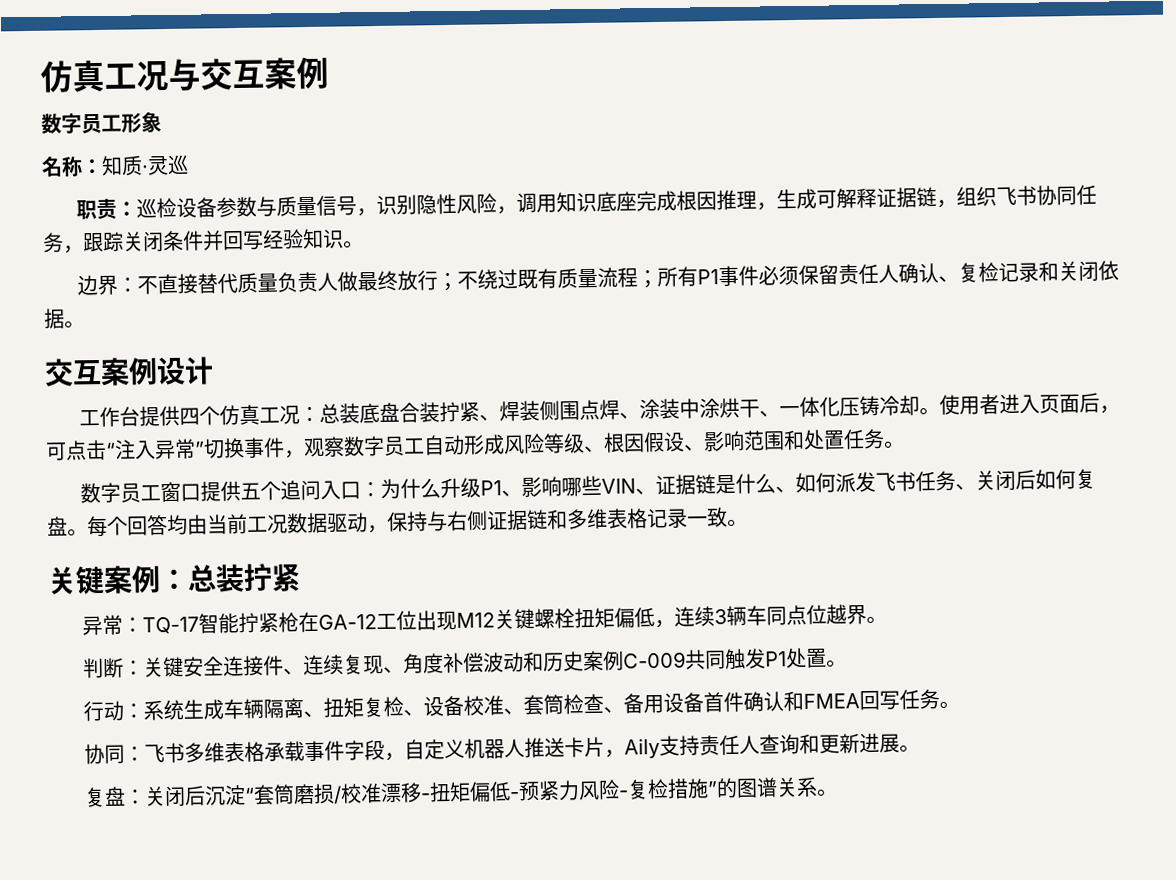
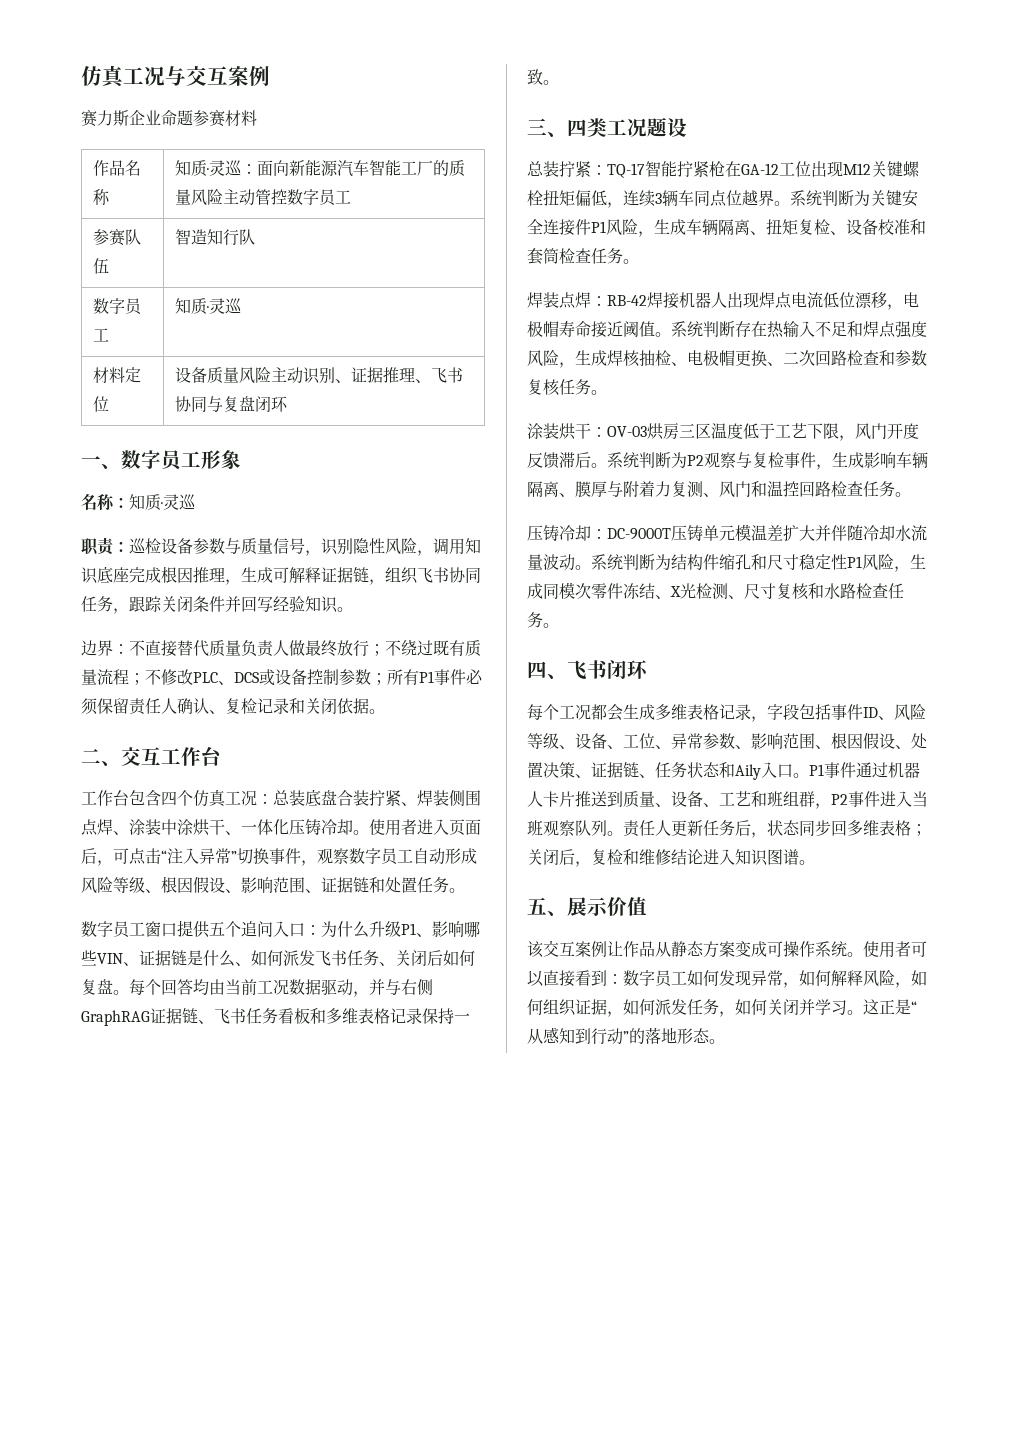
- 数字员工形象
+ 赛力斯企业命题参赛材料
+ 作品名称 | 知质·灵巡：面向新能源汽车智能工厂的质量风险主动管控数字员工
+ 参赛队伍 | 智造知行队
+ 数字员工 | 知质·灵巡
+ 材料定位 | 设备质量风险主动识别、证据推理、飞书协同与复盘闭环
+ 一、数字员工形象
- 边界：不直接替代质量负责人做最终放行；不绕过既有质量流程；所有P1事件必须保留责任人确认、复检记录和关闭依据。
+ 边界：不直接替代质量负责人做最终放行；不绕过既有质量流程；不修改PLC、DCS或设备控制参数；所有P1事件必须保留责任人确认、复检记录和关闭依据。
- 交互案例设计
- 工作台提供四个仿真工况：总装底盘合装拧紧、焊装侧围点焊、涂装中涂烘干、一体化压铸冷却。
+ 二、交互工作台
+ 工作台包含四个仿真工况：总装底盘合装拧紧、焊装侧围点焊、涂装中涂烘干、一体化压铸冷却。
- 使用者进入页面后，可点击“注入异常”切换事件，观察数字员工自动形成风险等级、根因假设、影响范围和处置任务。
+ 使用者进入页面后，可点击“注入异常”切换事件，观察数字员工自动形成风险等级、根因假设、影响范围、证据链和处置任务。
- 每个回答均由当前工况数据驱动，保持与右侧证据链和多维表格记录一致。
+ 每个回答均由当前工况数据驱动，并与右侧GraphRAG证据链、飞书任务看板和多维表格记录保持一致。
- 关键案例：总装拧紧
- 异常：TQ-17智能拧紧枪在GA-12工位出现M12关键螺栓扭矩偏低，连续3辆车同点位越界。
- 判断：关键安全连接件、连续复现、角度补偿波动和历史案例C-009共同触发P1处置。
- 行动：系统生成车辆隔离、扭矩复检、设备校准、套筒检查、备用设备首件确认和FMEA回写任务。
- 协同：飞书多维表格承载事件字段，自定义机器人推送卡片，Aily支持责任人查询和更新进展。
- 复盘：关闭后沉淀“套筒磨损/校准漂移-扭矩偏低-预紧力风险-复检措施”的图谱关系。
+ 三、四类工况题设
+ 总装拧紧：TQ-17智能拧紧枪在GA-12工位出现M12关键螺栓扭矩偏低，连续3辆车同点位越界。系统判断为关键安全连接件P1风险，生成车辆隔离、扭矩复检、设备校准和套筒检查任务。
+ 焊装点焊：RB-42焊接机器人出现焊点电流低位漂移，电极帽寿命接近阈值。系统判断存在热输入不足和焊点强度风险，生成焊核抽检、电极帽更换、二次回路检查和参数复核任务。
+ 涂装烘干：OV-03烘房三区温度低于工艺下限，风门开度反馈滞后。系统判断为P2观察与复检事件，生成影响车辆隔离、膜厚与附着力复测、风门和温控回路检查任务。
+ 压铸冷却：DC-9000T压铸单元模温差扩大并伴随冷却水流量波动。系统判断为结构件缩孔和尺寸稳定性P1风险，生成同模次零件冻结、X光检测、尺寸复核和水路检查任务。
+ 四、飞书闭环
+ 每个工况都会生成多维表格记录，字段包括事件ID、风险等级、设备、工位、异常参数、影响范围、根因假设、处置决策、证据链、任务状态和Aily入口。P1事件通过机器人卡片推送到质量、设备、工艺和班组群，P2事件进入当班观察队列。责任人更新任务后，状态同步回多维表格；关闭后，复检和维修结论进入知识图谱。
+ 五、展示价值
+ 该交互案例让作品从静态方案变成可操作系统。使用者可以直接看到：数字员工如何发现异常，如何解释风险，如何组织证据，如何派发任务，如何关闭并学习。这正是“从感知到行动”的落地形态。

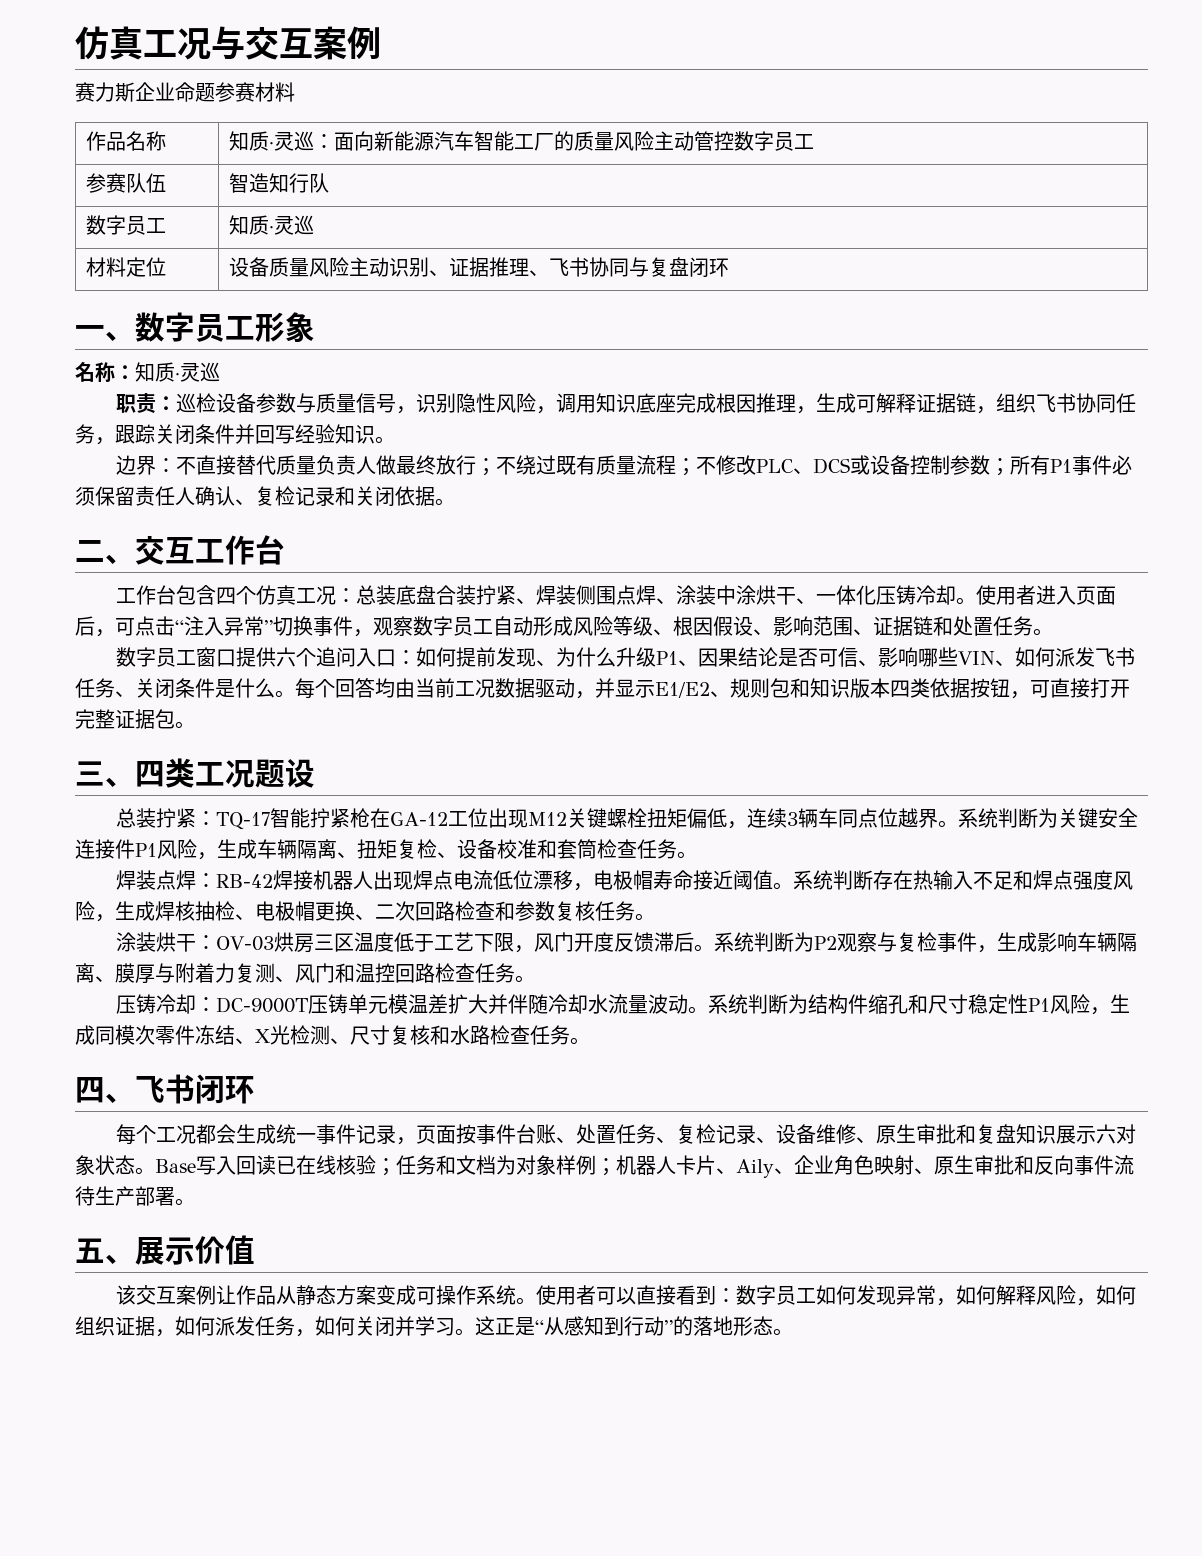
- 数字员工窗口提供五个追问入口：为什么升级P1、影响哪些VIN、证据链是什么、如何派发飞书任务、关闭后如何复盘。
+ 数字员工窗口提供六个追问入口：如何提前发现、为什么升级P1、因果结论是否可信、影响哪些VIN、如何派发飞书任务、关闭条件是什么。
- 每个回答均由当前工况数据驱动，并与右侧GraphRAG证据链、飞书任务看板和多维表格记录保持一致。
+ 每个回答均由当前工况数据驱动，并显示E1/E2、规则包和知识版本四类依据按钮，可直接打开完整证据包。
- 每个工况都会生成多维表格记录，字段包括事件ID、风险等级、设备、工位、异常参数、影响范围、根因假设、处置决策、证据链、任务状态和Aily入口。P1事件通过机器人卡片推送到质量、设备、工艺和班组群，P2事件进入当班观察队列。责任人更新任务后，状态同步回多维表格；关闭后，复检和维修结论进入知识图谱。
+ 每个工况都会生成统一事件记录，页面按事件台账、处置任务、复检记录、设备维修、原生审批和复盘知识展示六对象状态。Base写入回读已在线核验；任务和文档为对象样例；机器人卡片、Aily、企业角色映射、原生审批和反向事件流待生产部署。

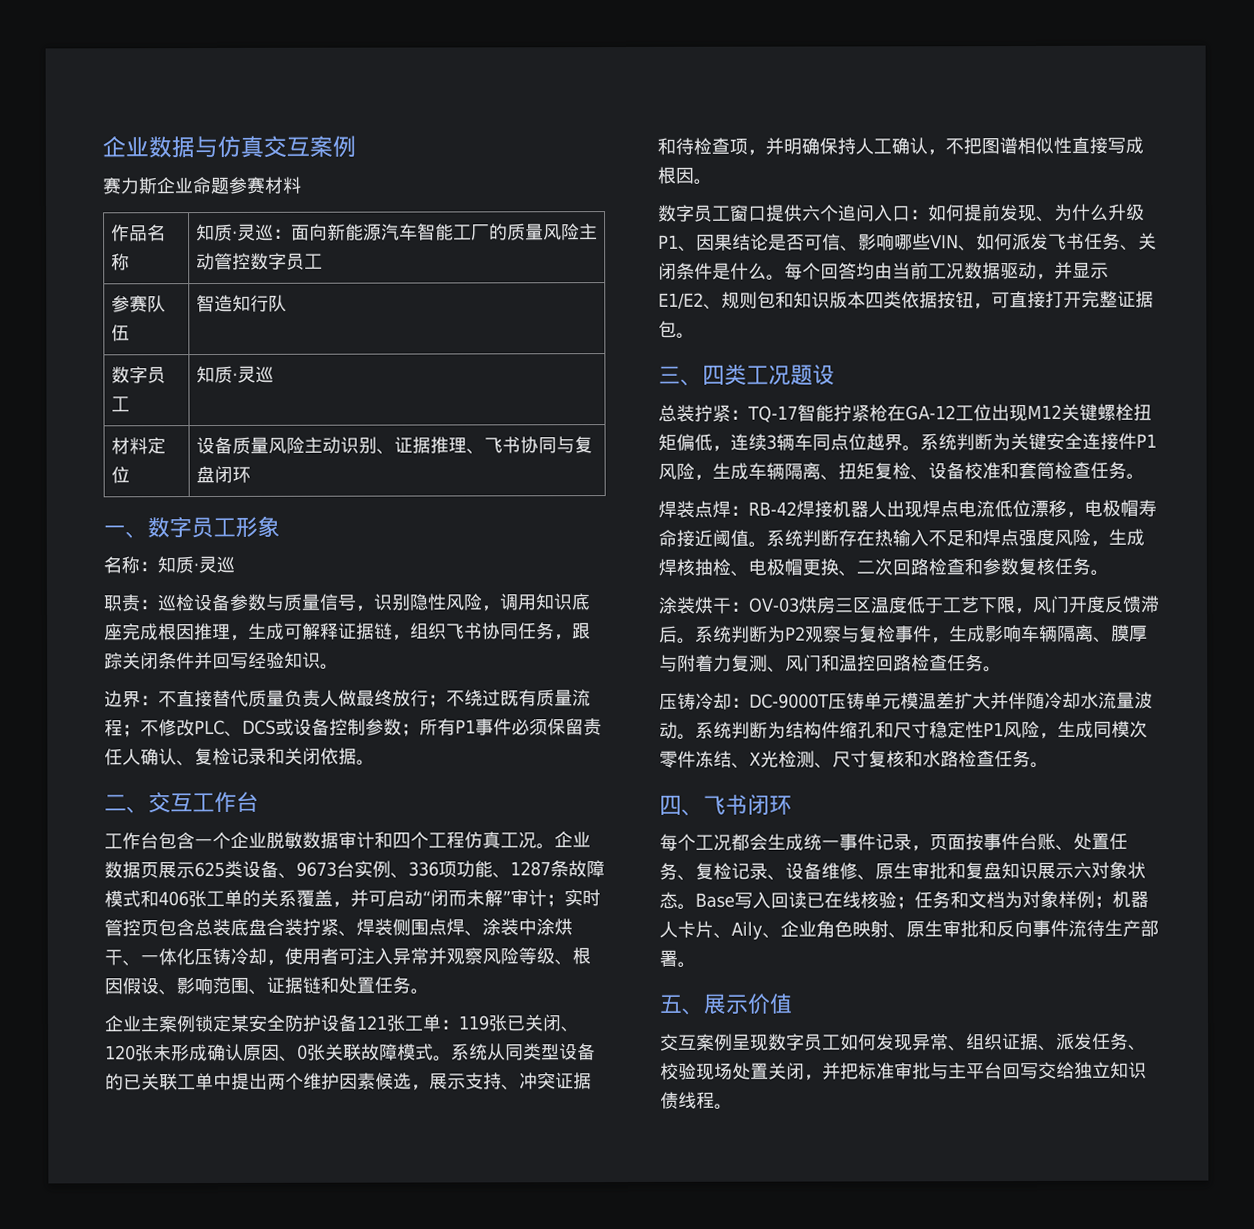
- 仿真工况与交互案例
+ 企业数据与仿真交互案例
- 工作台包含四个仿真工况：总装底盘合装拧紧、焊装侧围点焊、涂装中涂烘干、一体化压铸冷却。使用者进入页面后，可点击“注入异常”切换事件，观察数字员工自动形成风险等级、根因假设、影响范围、证据链和处置任务。
+ 工作台包含一个企业脱敏数据审计和四个工程仿真工况。企业数据页展示625类设备、9673台实例、336项功能、1287条故障模式和406张工单的关系覆盖，并可启动“闭而未解”审计；实时管控页包含总装底盘合装拧紧、焊装侧围点焊、涂装中涂烘干、一体化压铸冷却，使用者可注入异常并观察风险等级、根因假设、影响范围、证据链和处置任务。
+ 企业主案例锁定某安全防护设备121张工单：119张已关闭、120张未形成确认原因、0张关联故障模式。系统从同类型设备的已关联工单中提出两个维护因素候选，展示支持、冲突证据和待检查项，并明确保持人工确认，不把图谱相似性直接写成根因。
- 该交互案例让作品从静态方案变成可操作系统。使用者可以直接看到：数字员工如何发现异常，如何解释风险，如何组织证据，如何派发任务，如何关闭并学习。这正是“从感知到行动”的落地形态。
+ 交互案例呈现数字员工如何发现异常、组织证据、派发任务、校验现场处置关闭，并把标准审批与主平台回写交给独立知识债线程。

